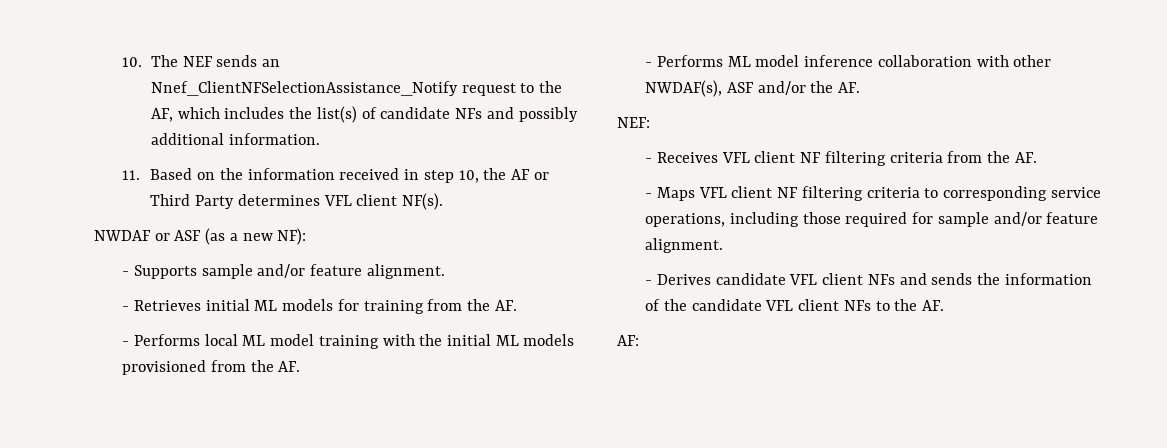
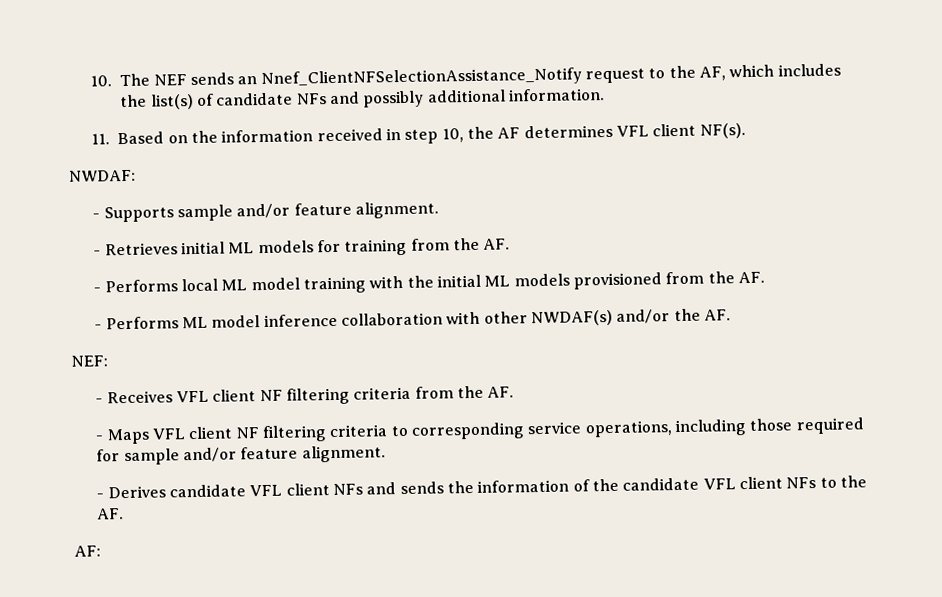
- 11. Based on the information received in step 10, the AF or Third Party determines VFL client NF(s).
+ 11. Based on the information received in step 10, the AF determines VFL client NF(s).
- NWDAF or ASF (as a new NF):
+ NWDAF:
- - Performs ML model inference collaboration with other NWDAF(s), ASF and/or the AF.
+ - Performs ML model inference collaboration with other NWDAF(s) and/or the AF.

